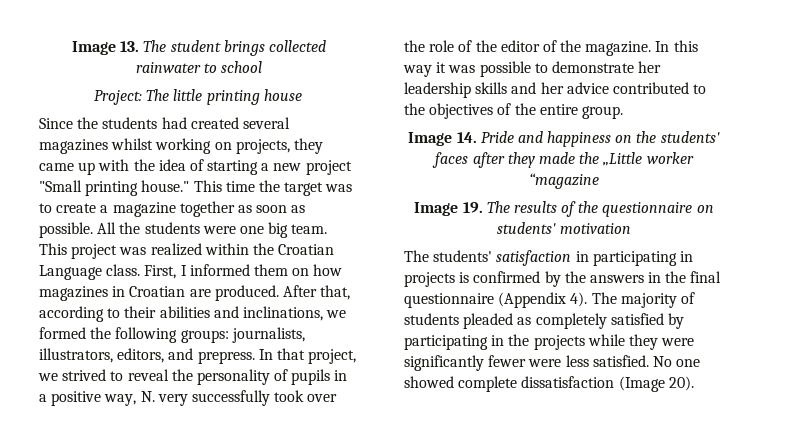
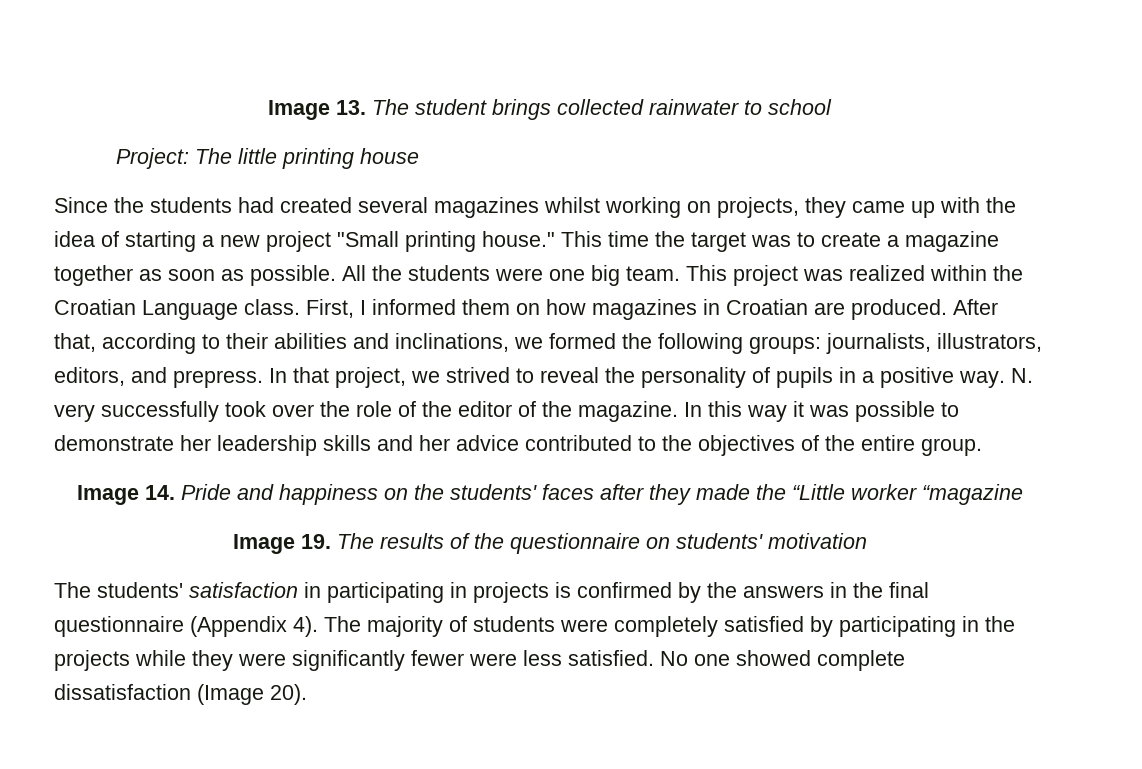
- In that project, we strived to reveal the personality of pupils in a positive way, N. very successfully took over the role of the editor of the magazine.
+ In that project, we strived to reveal the personality of pupils in a positive way. N. very successfully took over the role of the editor of the magazine.
- Image 14. Pride and happiness on the students' faces after they made the „Little worker “magazine
+ Image 14. Pride and happiness on the students' faces after they made the “Little worker “magazine
- The majority of students pleaded as completely satisfied by participating in the projects while they were significantly fewer were less satisfied.
+ The majority of students were completely satisfied by participating in the projects while they were significantly fewer were less satisfied.

